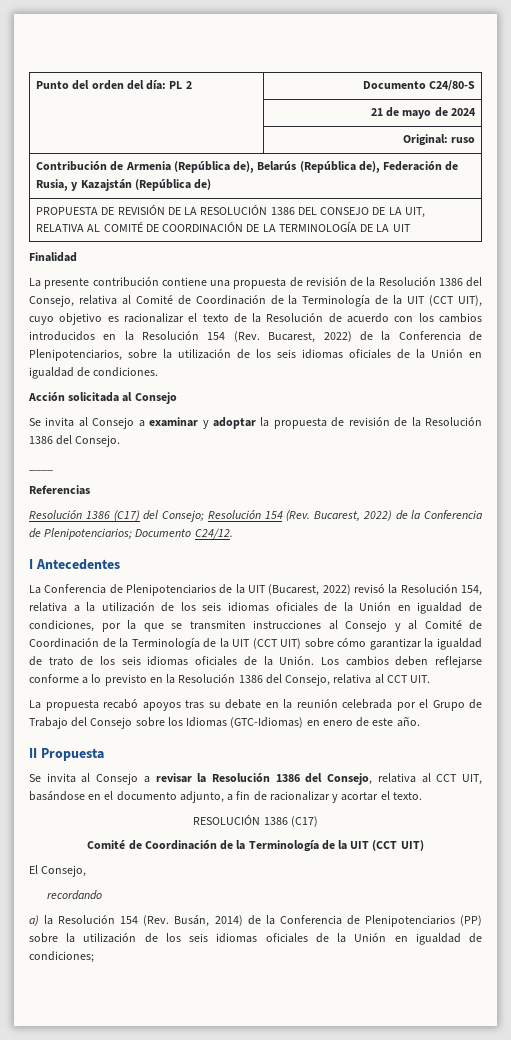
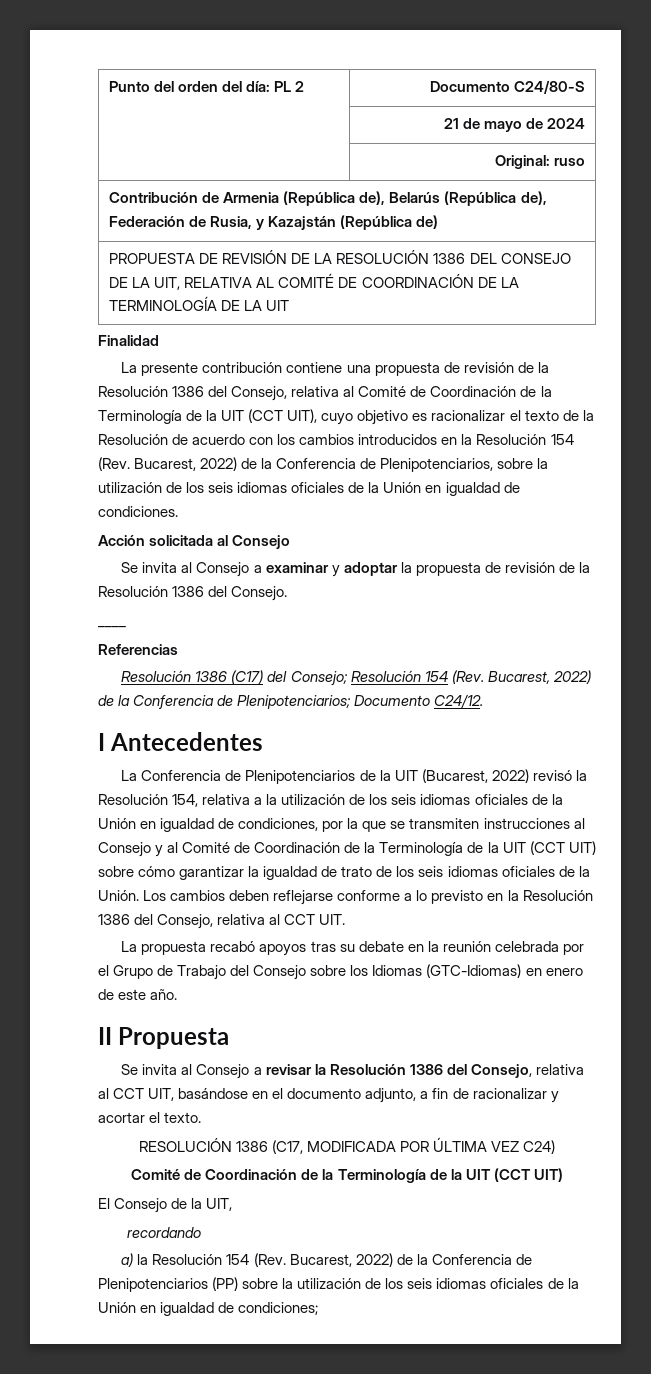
- RESOLUCIÓN 1386 (C17)
+ RESOLUCIÓN 1386 (C17, MODIFICADA POR ÚLTIMA VEZ C24)
- El Consejo,
+ El Consejo de la UIT,
- a) la Resolución 154 (Rev. Busán, 2014) de la Conferencia de Plenipotenciarios (PP) sobre la utilización de los seis idiomas oficiales de la Unión en igualdad de condiciones;
+ a) la Resolución 154 (Rev. Bucarest, 2022) de la Conferencia de Plenipotenciarios (PP) sobre la utilización de los seis idiomas oficiales de la Unión en igualdad de condiciones;

